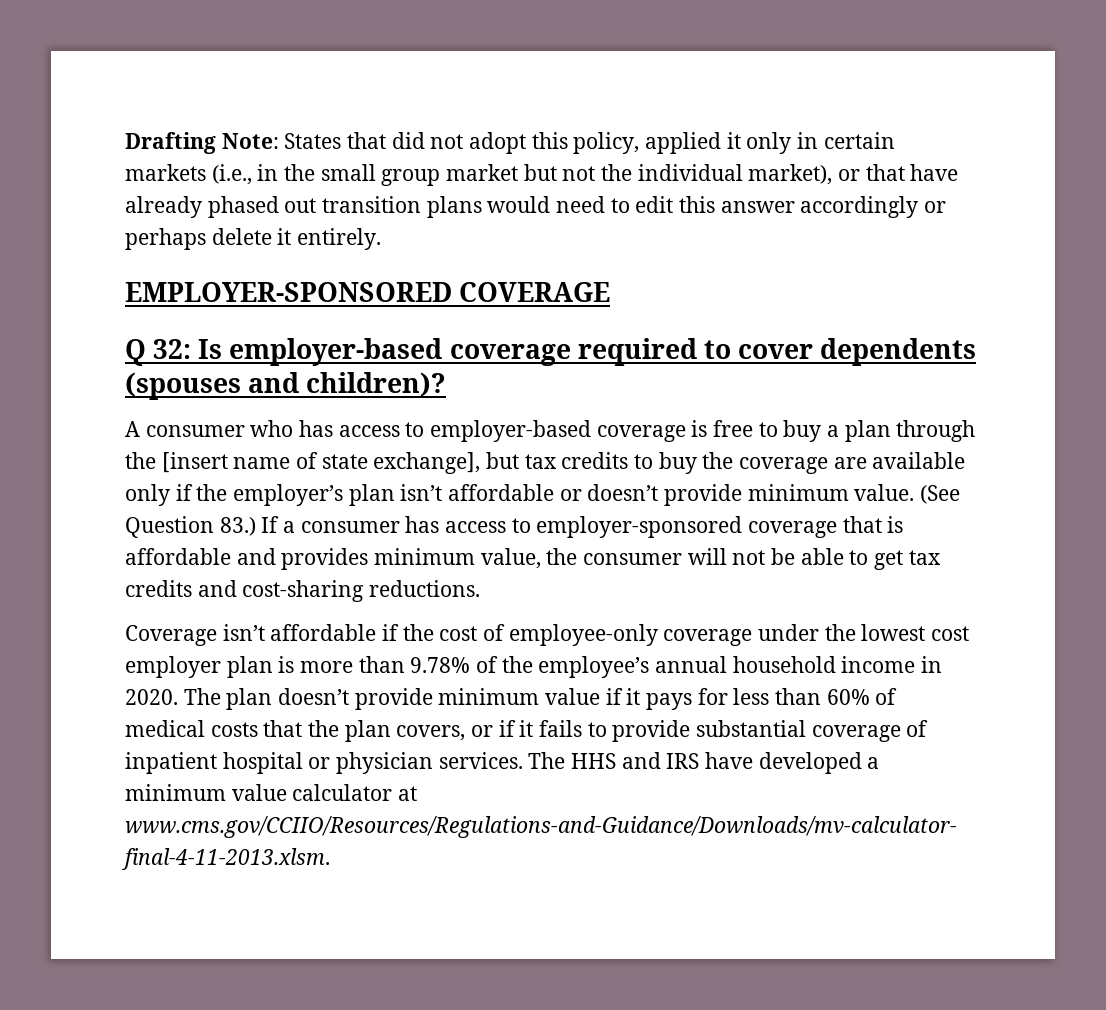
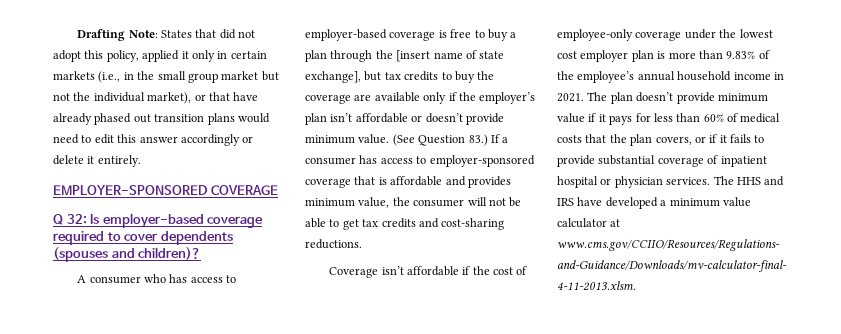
- Drafting Note: States that did not adopt this policy, applied it only in certain markets (i.e., in the small group market but not the individual market), or that have already phased out transition plans would need to edit this answer accordingly or perhaps delete it entirely.
+ Drafting Note: States that did not adopt this policy, applied it only in certain markets (i.e., in the small group market but not the individual market), or that have already phased out transition plans would need to edit this answer accordingly or delete it entirely.
- Coverage isn’t affordable if the cost of employee-only coverage under the lowest cost employer plan is more than 9.78% of the employee’s annual household income in 2020.
+ Coverage isn’t affordable if the cost of employee-only coverage under the lowest cost employer plan is more than 9.83% of the employee’s annual household income in 2021.

